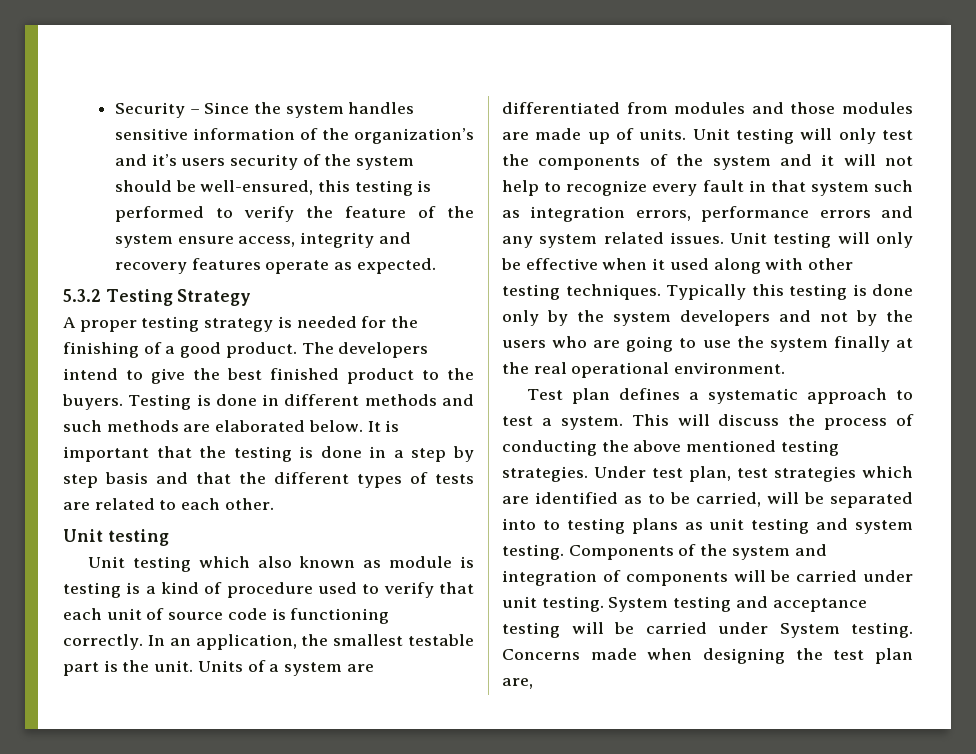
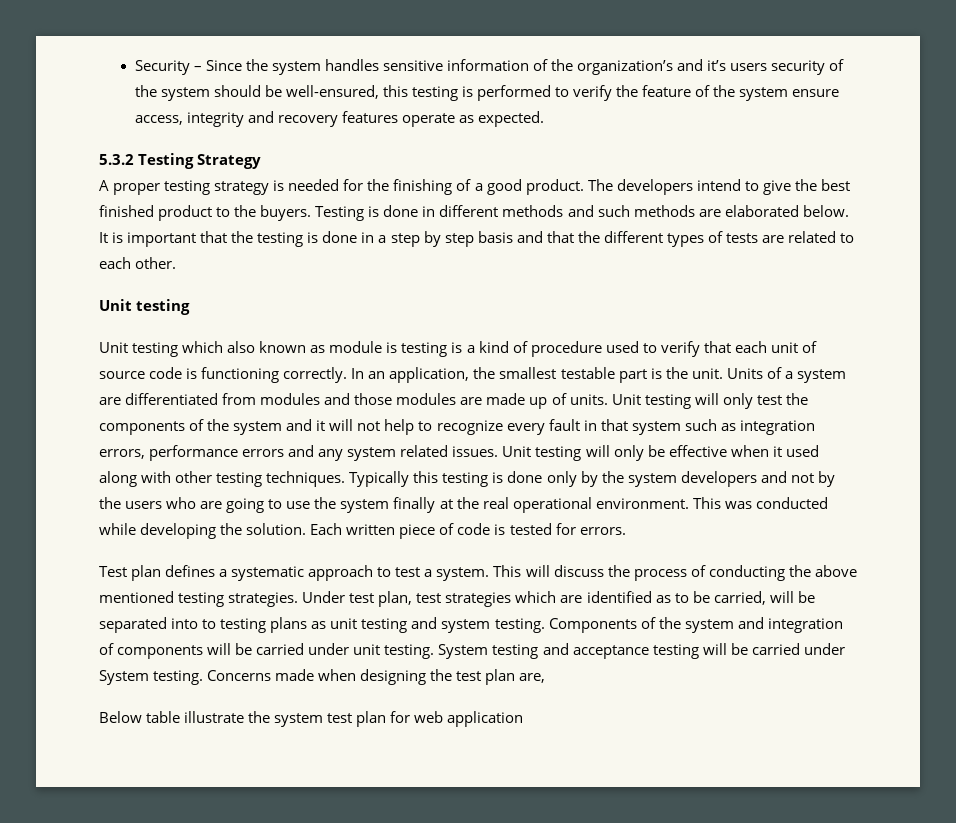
+ This was conducted while developing the solution. Each written piece of code is tested for errors.
+ Below table illustrate the system test plan for web application

